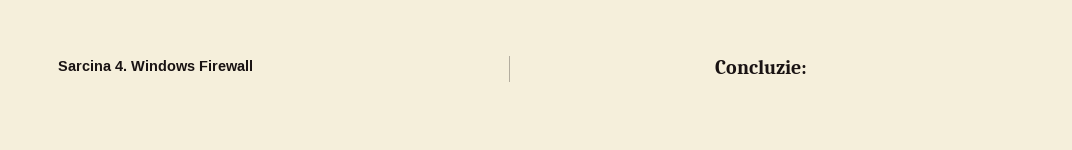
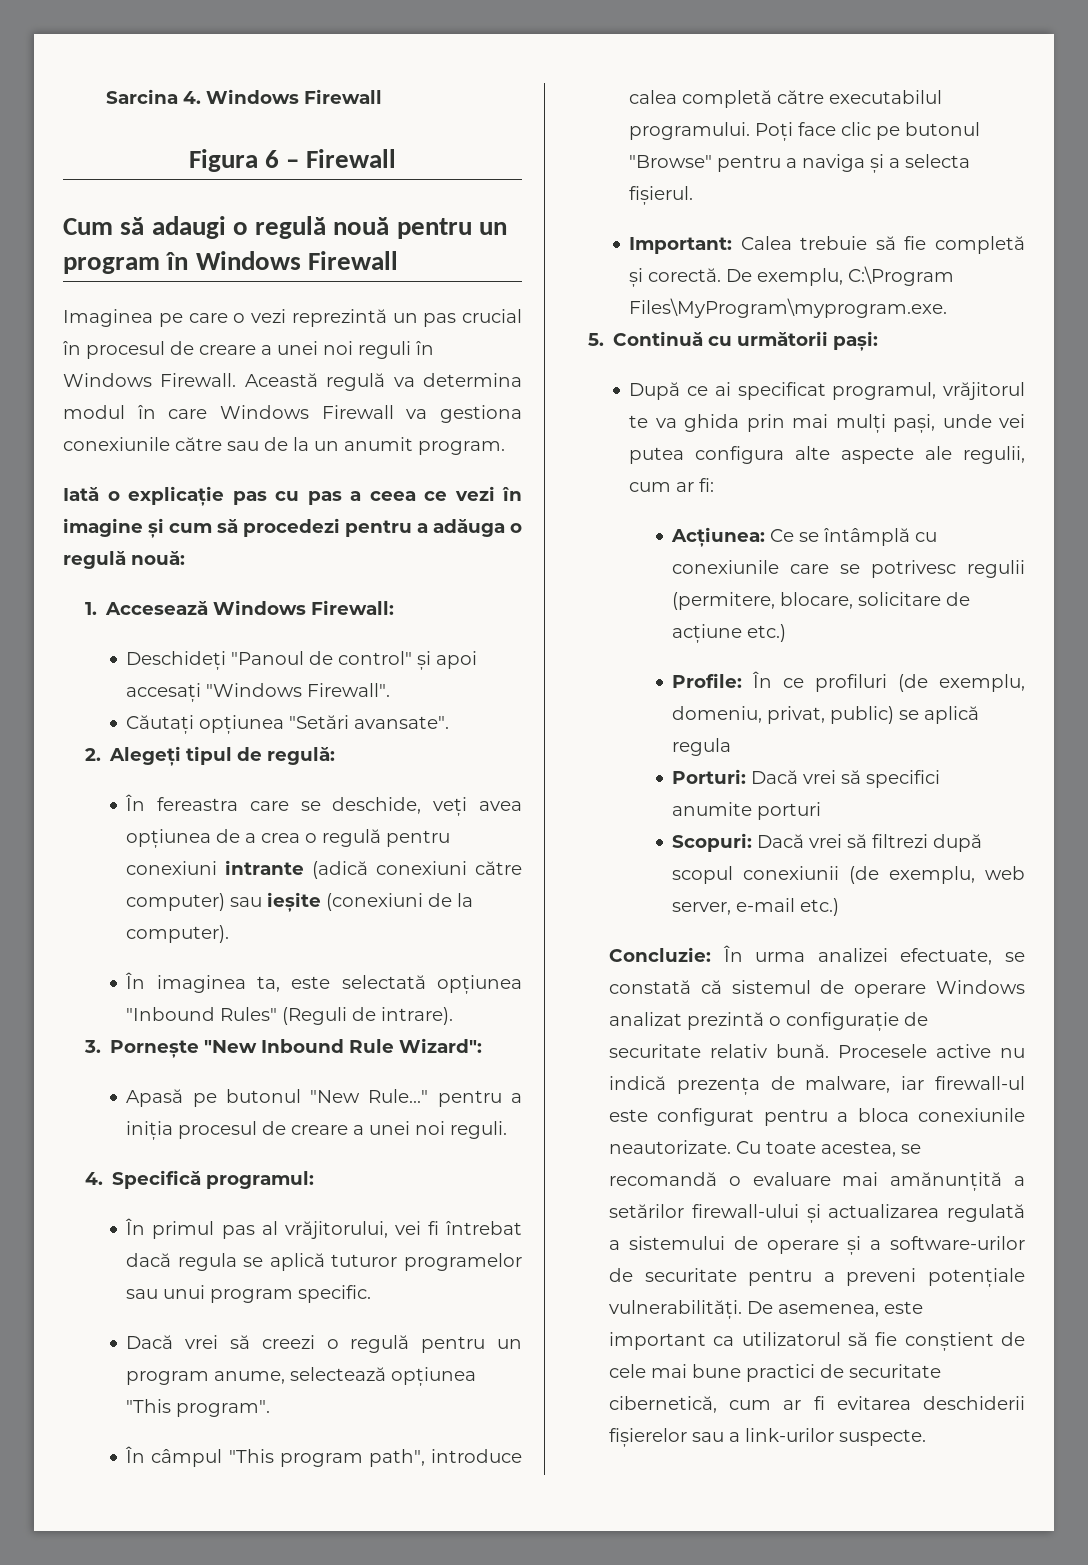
- Concluzie:
+ Figura 6 – Firewall
+ Cum să adaugi o regulă nouă pentru un program în Windows Firewall
+ Imaginea pe care o vezi reprezintă un pas crucial în procesul de creare a unei noi reguli în Windows Firewall. Această regulă va determina modul în care Windows Firewall va gestiona conexiunile către sau de la un anumit program.
+ Iată o explicație pas cu pas a ceea ce vezi în imagine și cum să procedezi pentru a adăuga o regulă nouă:
+ 1. Accesează Windows Firewall:
+ Deschideți "Panoul de control" și apoi accesați "Windows Firewall".
+ Căutați opțiunea "Setări avansate".
+ 2. Alegeți tipul de regulă:
+ În fereastra care se deschide, veți avea opțiunea de a crea o regulă pentru conexiuni intrante (adică conexiuni către computer) sau ieșite (conexiuni de la computer).
+ În imaginea ta, este selectată opțiunea "Inbound Rules" (Reguli de intrare).
+ 3. Pornește "New Inbound Rule Wizard":
+ Apasă pe butonul "New Rule..." pentru a iniția procesul de creare a unei noi reguli.
+ 4. Specifică programul:
+ În primul pas al vrăjitorului, vei fi întrebat dacă regula se aplică tuturor programelor sau unui program specific.
+ Dacă vrei să creezi o regulă pentru un program anume, selectează opțiunea "This program".
+ În câmpul "This program path", introduce calea completă către executabilul programului. Poți face clic pe butonul "Browse" pentru a naviga și a selecta fișierul.
+ Important: Calea trebuie să fie completă și corectă. De exemplu, C:\Program Files\MyProgram\myprogram.exe.
+ 5. Continuă cu următorii pași:
+ După ce ai specificat programul, vrăjitorul te va ghida prin mai mulți pași, unde vei putea configura alte aspecte ale regulii, cum ar fi:
+ Acțiunea: Ce se întâmplă cu conexiunile care se potrivesc regulii (permitere, blocare, solicitare de acțiune etc.)
+ Profile: În ce profiluri (de exemplu, domeniu, privat, public) se aplică regula
+ Porturi: Dacă vrei să specifici anumite porturi
+ Scopuri: Dacă vrei să filtrezi după scopul conexiunii (de exemplu, web server, e-mail etc.)
+ Concluzie: În urma analizei efectuate, se constată că sistemul de operare Windows analizat prezintă o configurație de securitate relativ bună. Procesele active nu indică prezența de malware, iar firewall-ul este configurat pentru a bloca conexiunile neautorizate. Cu toate acestea, se recomandă o evaluare mai amănunțită a setărilor firewall-ului și actualizarea regulată a sistemului de operare și a software-urilor de securitate pentru a preveni potențiale vulnerabilități. De asemenea, este important ca utilizatorul să fie conștient de cele mai bune practici de securitate cibernetică, cum ar fi evitarea deschiderii fișierelor sau a link-urilor suspecte.

